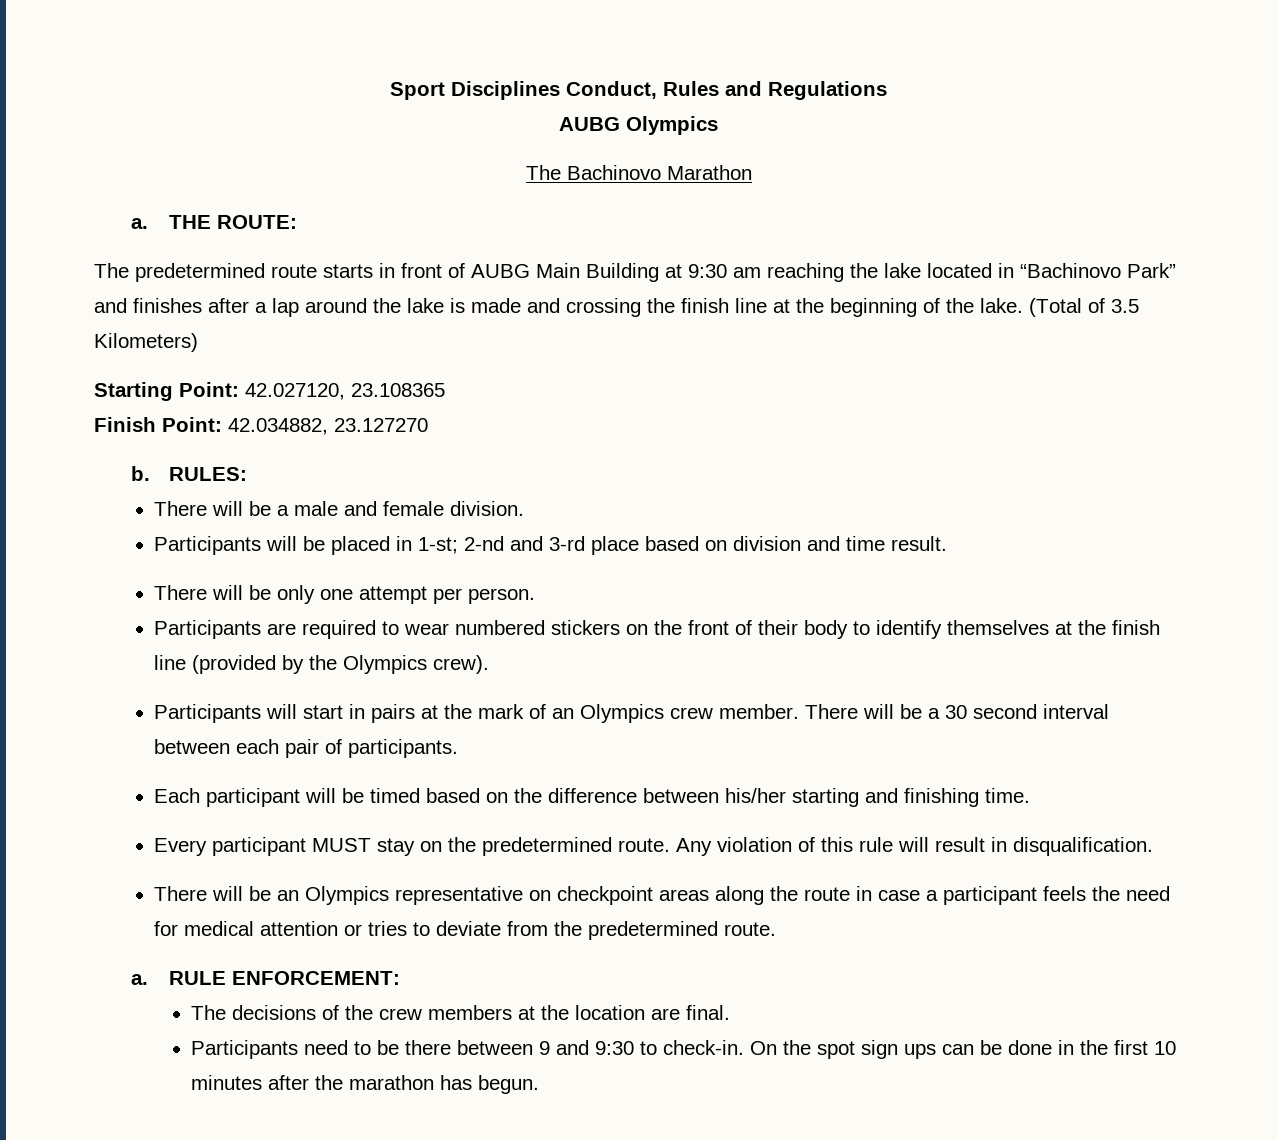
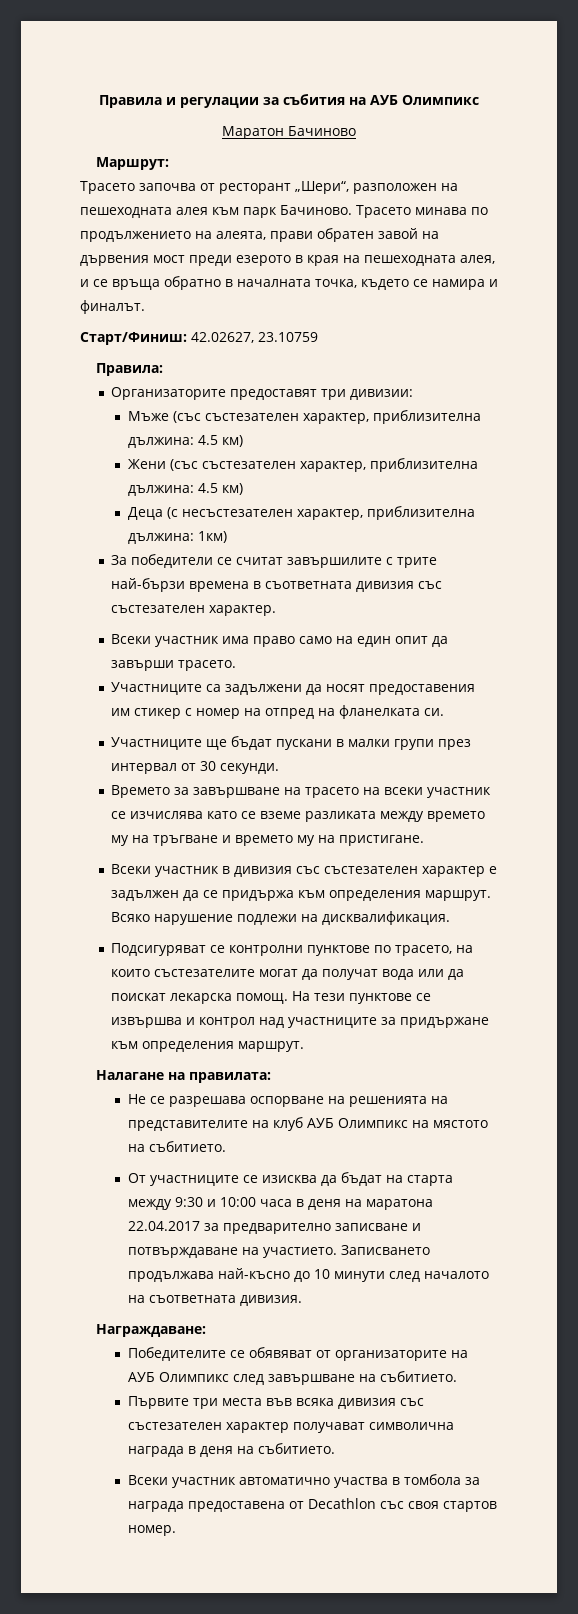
- Sport Disciplines Conduct, Rules and Regulations
- AUBG Olympics
- The Bachinovo Marathon
- a. THE ROUTE:
- The predetermined route starts in front of AUBG Main Building at 9:30 am reaching the lake located in “Bachinovo Park” and finishes after a lap around the lake is made and crossing the finish line at the beginning of the lake. (Total of 3.5 Kilometers)
- Starting Point: 42.027120, 23.108365
- Finish Point: 42.034882, 23.127270
- b. RULES:
- There will be a male and female division.
- Participants will be placed in 1-st; 2-nd and 3-rd place based on division and time result.
- There will be only one attempt per person.
- Participants are required to wear numbered stickers on the front of their body to identify themselves at the finish line (provided by the Olympics crew).
- Participants will start in pairs at the mark of an Olympics crew member. There will be a 30 second interval between each pair of participants.
- Each participant will be timed based on the difference between his/her starting and finishing time.
- Every participant MUST stay on the predetermined route. Any violation of this rule will result in disqualification.
- There will be an Olympics representative on checkpoint areas along the route in case a participant feels the need for medical attention or tries to deviate from the predetermined route.
- a. RULE ENFORCEMENT:
- The decisions of the crew members at the location are final.
- Participants need to be there between 9 and 9:30 to check-in. On the spot sign ups can be done in the first 10 minutes after the marathon has begun.
+ Правила и регулации за събития на АУБ Олимпикс
+ Маратон Бачиново
+ Маршрут:
+ Трасето започва от ресторант „Шери“, разположен на пешеходната алея към парк Бачиново. Трасето минава по продължението на алеята, прави обратен завой на дървения мост преди езерото в края на пешеходната алея, и се връща обратно в началната точка, където се намира и финалът.
+ Старт/Финиш: 42.02627, 23.10759
+ Правила:
+ Организаторите предоставят три дивизии:
+ Мъже (със състезателен характер, приблизителна дължина: 4.5 км)
+ Жени (със състезателен характер, приблизителна дължина: 4.5 км)
+ Деца (с несъстезателен характер, приблизителна дължина: 1км)
+ За победители се считат завършилите с трите най-бързи времена в съответната дивизия със състезателен характер.
+ Всеки участник има право само на един опит да завърши трасето.
+ Участниците са задължени да носят предоставения им стикер с номер на отпред на фланелката си.
+ Участниците ще бъдат пускани в малки групи през интервал от 30 секунди.
+ Времето за завършване на трасето на всеки участник се изчислява като се вземе разликата между времето му на тръгване и времето му на пристигане.
+ Всеки участник в дивизия със състезателен характер е задължен да се придържа към определения маршрут. Всяко нарушение подлежи на дисквалификация.
+ Подсигуряват се контролни пунктове по трасето, на които състезателите могат да получат вода или да поискат лекарска помощ. На тези пунктове се извършва и контрол над участниците за придържане към определения маршрут.
+ Налагане на правилата:
+ Не се разрешава оспорване на решенията на представителите на клуб АУБ Олимпикс на мястото на събитието.
+ От участниците се изисква да бъдат на старта между 9:30 и 10:00 часа в деня на маратона 22.04.2017 за предварително записване и потвърждаване на участието. Записването продължава най-късно до 10 минути след началото на съответната дивизия.
+ Награждаване:
+ Победителите се обявяват от организаторите на АУБ Олимпикс след завършване на събитието.
+ Първите три места във всяка дивизия със състезателен характер получават символична награда в деня на събитието.
+ Всеки участник автоматично участва в томбола за награда предоставена от Decathlon със своя стартов номер.

